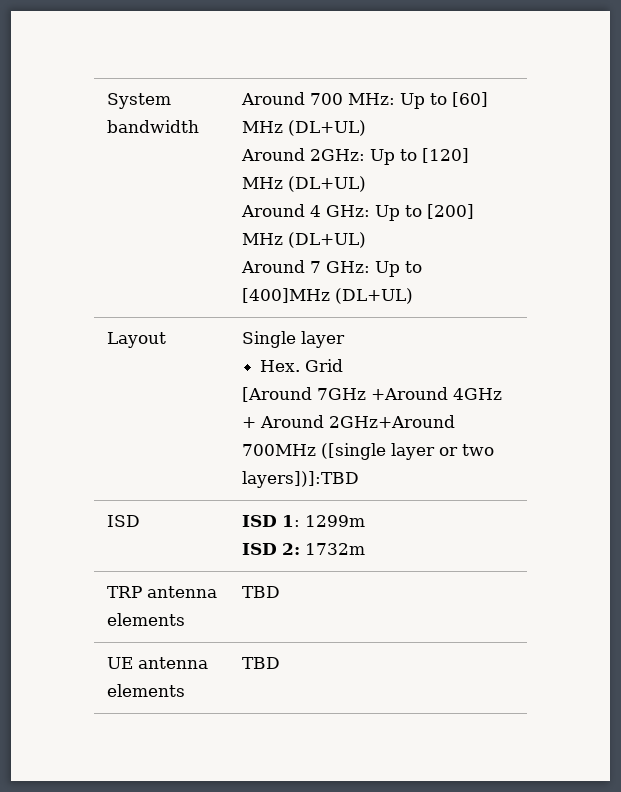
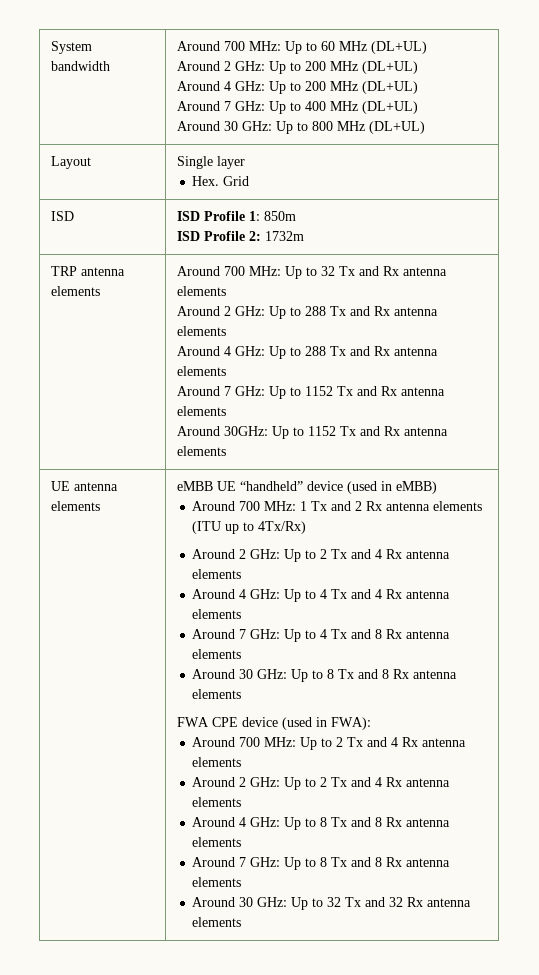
- Around 700 MHz: Up to [60] MHz (DL+UL)
- Around 2GHz: Up to [120] MHz (DL+UL)
+ Around 700 MHz: Up to 60 MHz (DL+UL)
+ Around 2 GHz: Up to 200 MHz (DL+UL)
- Around 4 GHz: Up to [200] MHz (DL+UL)
+ Around 4 GHz: Up to 200 MHz (DL+UL)
- Around 7 GHz: Up to [400]MHz (DL+UL)
+ Around 7 GHz: Up to 400 MHz (DL+UL)
+ Around 30 GHz: Up to 800 MHz (DL+UL)
  Layout | Single layer
  Hex. Grid
- [Around 7GHz +Around 4GHz + Around 2GHz+Around 700MHz ([single layer or two layers])]:TBD
- ISD | ISD 1: 1299m
- ISD 2: 1732m
+ ISD | ISD Profile 1: 850m
+ ISD Profile 2: 1732m
- TRP antenna elements | TBD
- UE antenna elements | TBD
+ TRP antenna elements | Around 700 MHz: Up to 32 Tx and Rx antenna elements
+ Around 2 GHz: Up to 288 Tx and Rx antenna elements
+ Around 4 GHz: Up to 288 Tx and Rx antenna elements
+ Around 7 GHz: Up to 1152 Tx and Rx antenna elements
+ Around 30GHz: Up to 1152 Tx and Rx antenna elements
+ UE antenna elements | eMBB UE “handheld” device (used in eMBB)
+ Around 700 MHz: 1 Tx and 2 Rx antenna elements (ITU up to 4Tx/Rx)
+ Around 2 GHz: Up to 2 Tx and 4 Rx antenna elements
+ Around 4 GHz: Up to 4 Tx and 4 Rx antenna elements
+ Around 7 GHz: Up to 4 Tx and 8 Rx antenna elements
+ Around 30 GHz: Up to 8 Tx and 8 Rx antenna elements
+ FWA CPE device (used in FWA):
+ Around 700 MHz: Up to 2 Tx and 4 Rx antenna elements
+ Around 2 GHz: Up to 2 Tx and 4 Rx antenna elements
+ Around 4 GHz: Up to 8 Tx and 8 Rx antenna elements
+ Around 7 GHz: Up to 8 Tx and 8 Rx antenna elements
+ Around 30 GHz: Up to 32 Tx and 32 Rx antenna elements

